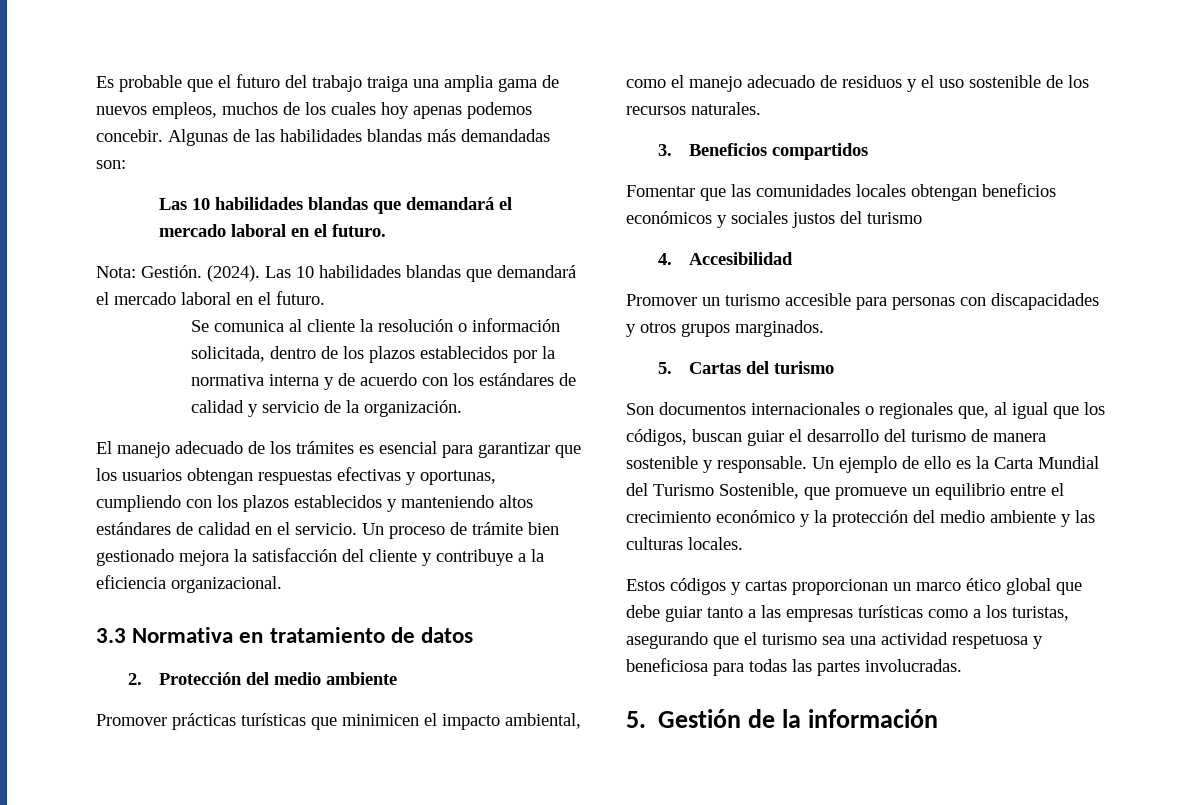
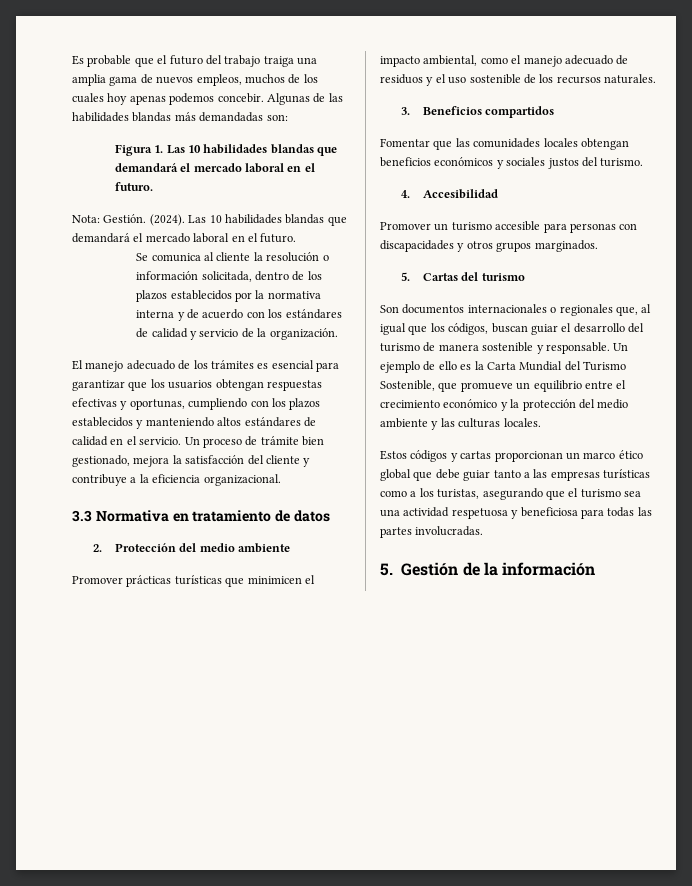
  Algunas de las habilidades blandas más demandadas son:
- Las 10 habilidades blandas que demandará el mercado laboral en el futuro.
+ Figura 1. Las 10 habilidades blandas que demandará el mercado laboral en el futuro.
- Un proceso de trámite bien gestionado mejora la satisfacción del cliente y contribuye a la eficiencia organizacional.
+ Un proceso de trámite bien gestionado, mejora la satisfacción del cliente y contribuye a la eficiencia organizacional.
- Fomentar que las comunidades locales obtengan beneficios económicos y sociales justos del turismo
+ Fomentar que las comunidades locales obtengan beneficios económicos y sociales justos del turismo.

